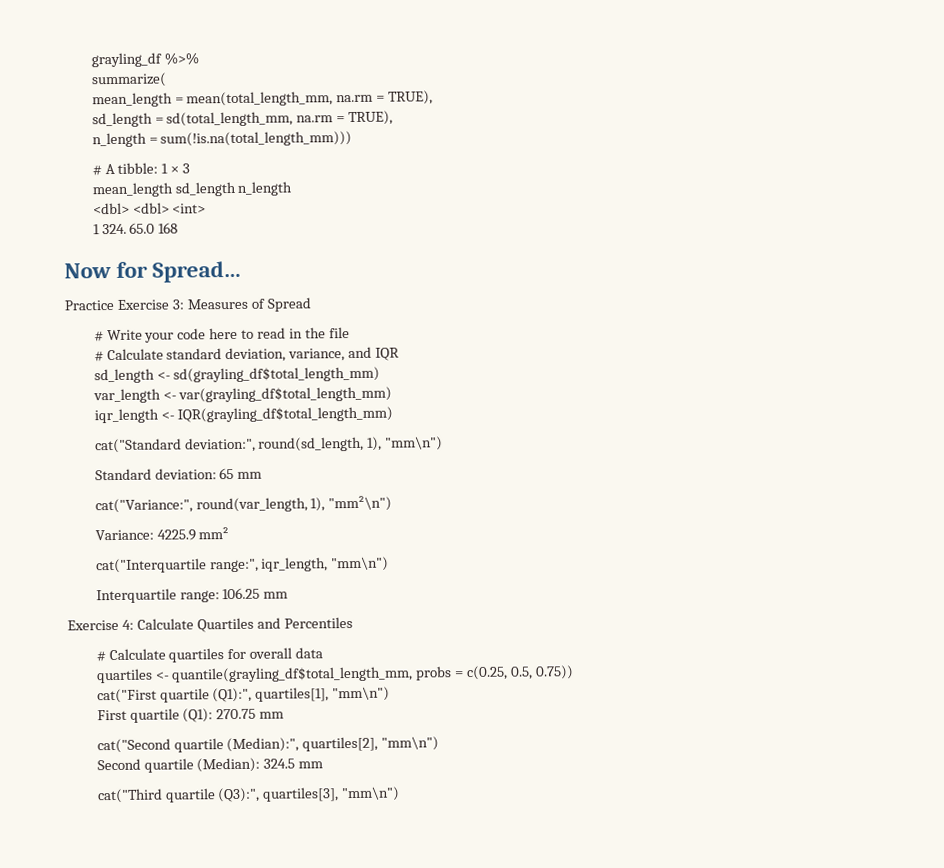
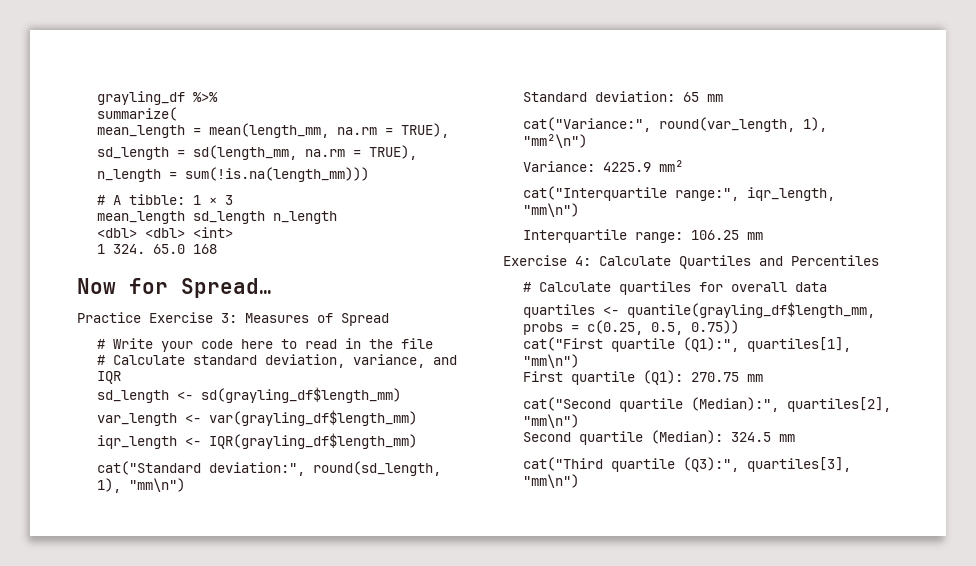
- mean_length = mean(total_length_mm, na.rm = TRUE),
+ mean_length = mean(length_mm, na.rm = TRUE),
- sd_length = sd(total_length_mm, na.rm = TRUE),
+ sd_length = sd(length_mm, na.rm = TRUE),
- n_length = sum(!is.na(total_length_mm)))
+ n_length = sum(!is.na(length_mm)))
- sd_length <- sd(grayling_df$total_length_mm)
+ sd_length <- sd(grayling_df$length_mm)
- var_length <- var(grayling_df$total_length_mm)
+ var_length <- var(grayling_df$length_mm)
- iqr_length <- IQR(grayling_df$total_length_mm)
+ iqr_length <- IQR(grayling_df$length_mm)
- quartiles <- quantile(grayling_df$total_length_mm, probs = c(0.25, 0.5, 0.75))
+ quartiles <- quantile(grayling_df$length_mm, probs = c(0.25, 0.5, 0.75))

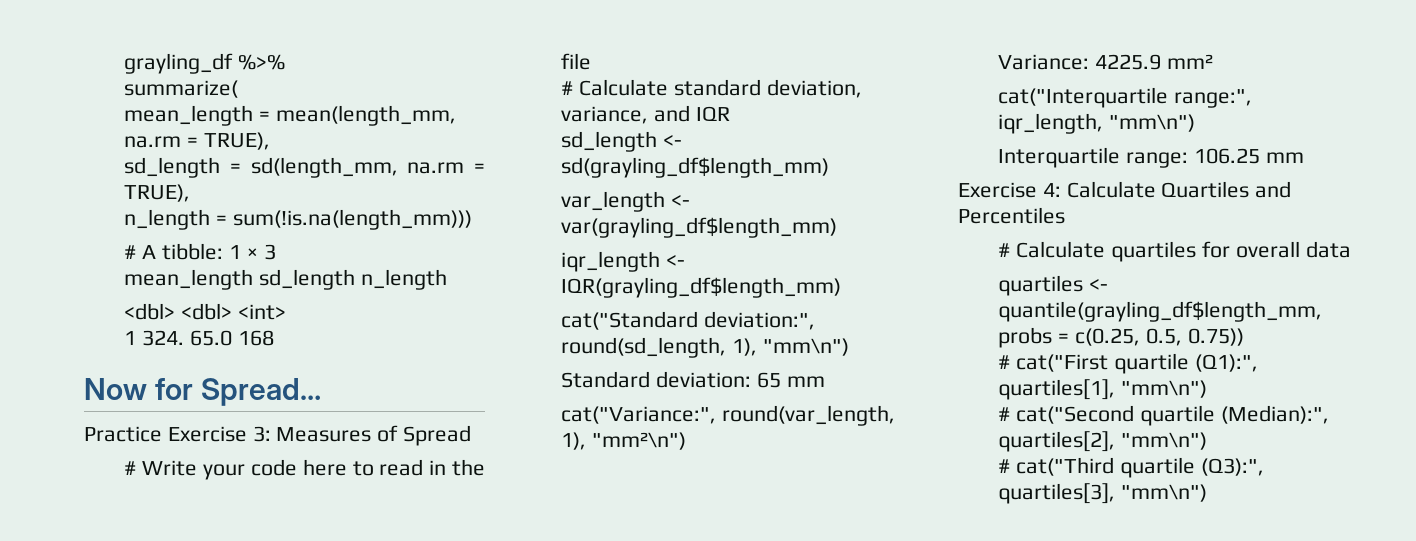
- cat("First quartile (Q1):", quartiles[1], "mm\n")
+ # cat("First quartile (Q1):", quartiles[1], "mm\n")
- First quartile (Q1): 270.75 mm
- cat("Second quartile (Median):", quartiles[2], "mm\n")
+ # cat("Second quartile (Median):", quartiles[2], "mm\n")
- Second quartile (Median): 324.5 mm
- cat("Third quartile (Q3):", quartiles[3], "mm\n")
+ # cat("Third quartile (Q3):", quartiles[3], "mm\n")

